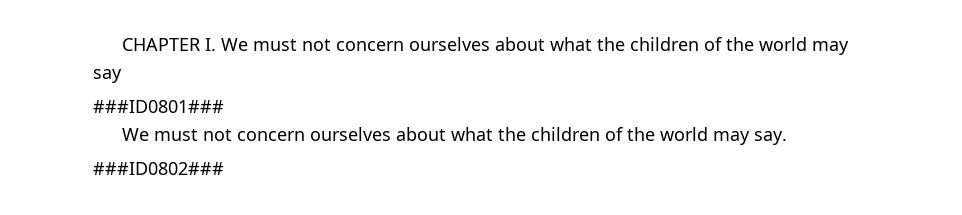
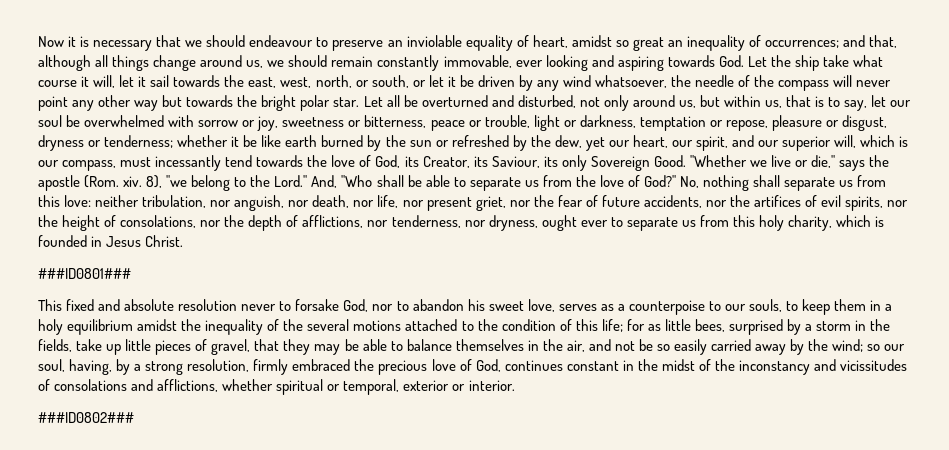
- CHAPTER I. We must not concern ourselves about what the children of the world may say
+ Now it is necessary that we should endeavour to preserve an inviolable equality of heart, amidst so great an inequality of occurrences; and that, although all things change around us, we should remain constantly immovable, ever looking and aspiring towards God. Let the ship take what course it will, let it sail towards the east, west, north, or south, or let it be driven by any wind whatsoever, the needle of the compass will never point any other way but towards the bright polar star. Let all be overturned and disturbed, not only around us, but within us, that is to say, let our soul be overwhelmed with sorrow or joy, sweetness or bitterness, peace or trouble, light or darkness, temptation or repose, pleasure or disgust, dryness or tenderness; whether it be like earth burned by the sun or refreshed by the dew, yet our heart, our spirit, and our superior will, which is our compass, must incessantly tend towards the love of God, its Creator, its Saviour, its only Sovereign Good. "Whether we live or die," says the apostle (Rom. xiv. 8), "we belong to the Lord." And, "Who shall be able to separate us from the love of God?" No, nothing shall separate us from this love: neither tribulation, nor anguish, nor death, nor life, nor present griet, nor the fear of future accidents, nor the artifices of evil spirits, nor the height of consolations, nor the depth of afflictions, nor tenderness, nor dryness, ought ever to separate us from this holy charity, which is founded in Jesus Christ.
  ###ID0801###
- We must not concern ourselves about what the children of the world may say.
+ This fixed and absolute resolution never to forsake God, nor to abandon his sweet love, serves as a counterpoise to our souls, to keep them in a holy equilibrium amidst the inequality of the several motions attached to the condition of this life; for as little bees, surprised by a storm in the fields, take up little pieces of gravel, that they may be able to balance themselves in the air, and not be so easily carried away by the wind; so our soul, having, by a strong resolution, firmly embraced the precious love of God, continues constant in the midst of the inconstancy and vicissitudes of consolations and afflictions, whether spiritual or temporal, exterior or interior.

